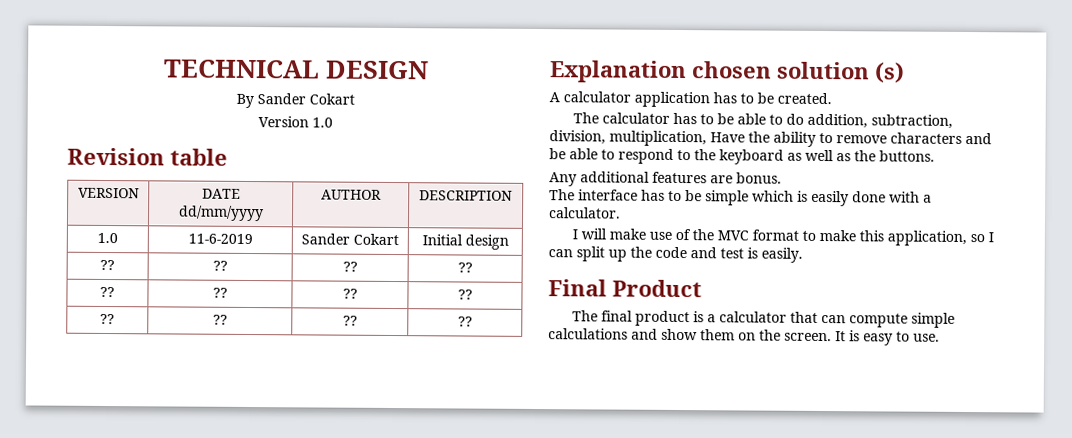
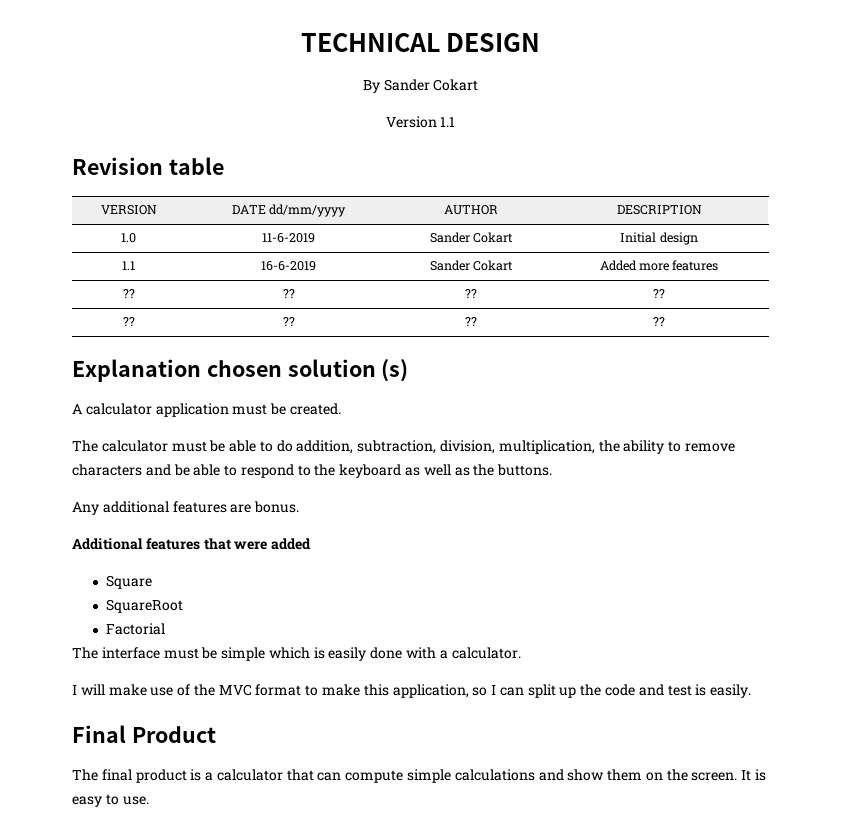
- Version 1.0
+ Version 1.1
  1.0 | 11-6-2019 | Sander Cokart | Initial design
- ?? | ?? | ?? | ??
+ 1.1 | 16-6-2019 | Sander Cokart | Added more features
- A calculator application has to be created.
+ A calculator application must be created.
- The calculator has to be able to do addition, subtraction, division, multiplication, Have the ability to remove characters and be able to respond to the keyboard as well as the buttons.
+ The calculator must be able to do addition, subtraction, division, multiplication, the ability to remove characters and be able to respond to the keyboard as well as the buttons.
+ Additional features that were added
+ Square
+ SquareRoot
+ Factorial
- The interface has to be simple which is easily done with a calculator.
+ The interface must be simple which is easily done with a calculator.

